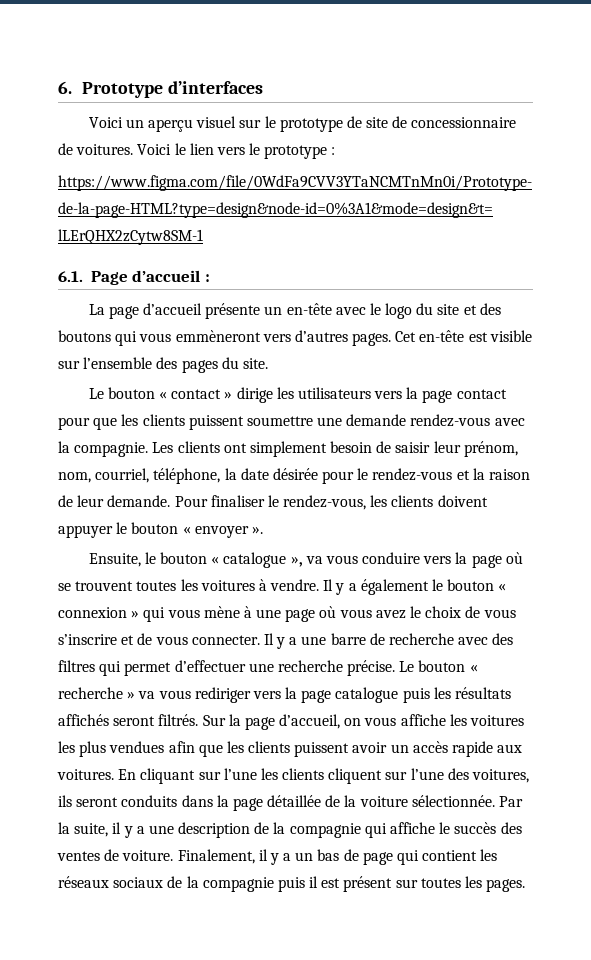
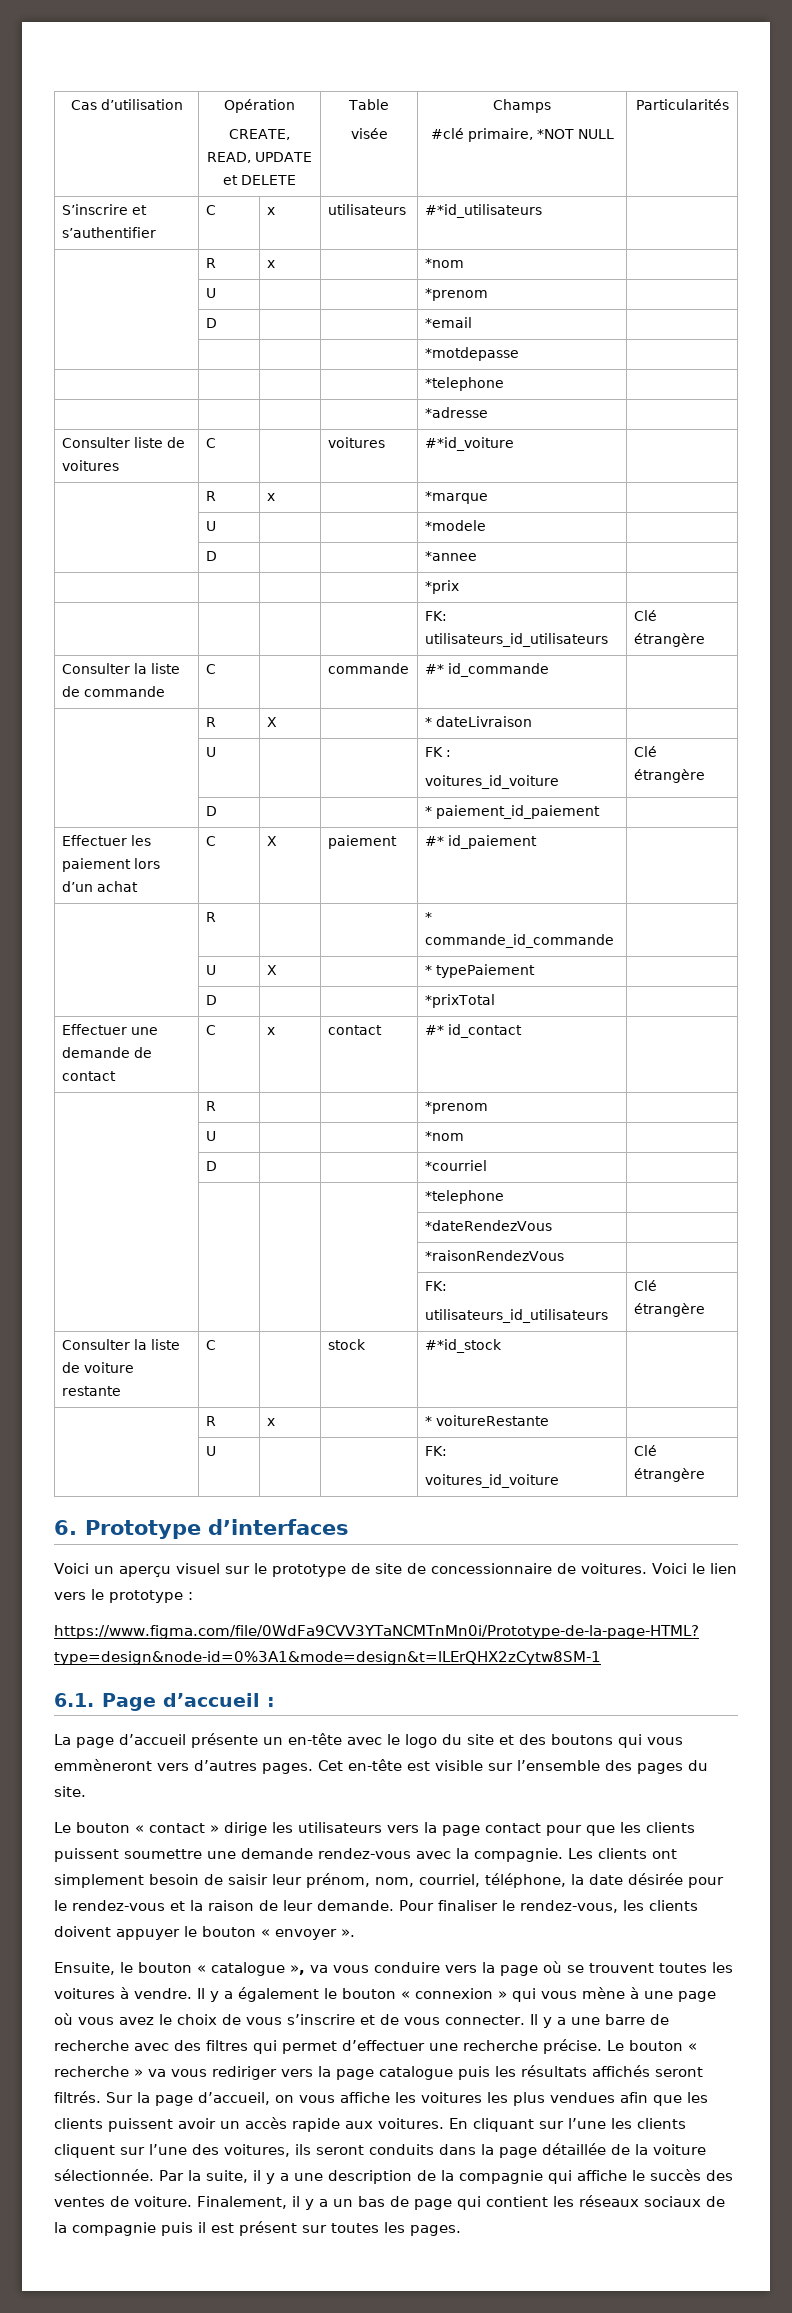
+ Cas d’utilisation | Opération
+ CREATE, READ, UPDATE et DELETE | Table
+ visée | Champs
+ #clé primaire, *NOT NULL | Particularités
+ S’inscrire et s’authentifier | C | x | utilisateurs | #*id_utilisateurs |
+ | R | x | | *nom |
+ | U | | | *prenom |
+ | D | | | *email |
+ | | | | *motdepasse |
+ | | | | *telephone |
+ | | | | *adresse |
+ Consulter liste de voitures | C | | voitures | #*id_voiture |
+ | R | x | | *marque |
+ | U | | | *modele |
+ | D | | | *annee |
+ | | | | *prix |
+ | | | | FK: utilisateurs_id_utilisateurs | Clé étrangère
+ Consulter la liste de commande | C | | commande | #* id_commande |
+ | R | X | | * dateLivraison |
+ | U | | | FK :
+ voitures_id_voiture | Clé étrangère
+ | D | | | * paiement_id_paiement |
+ Effectuer les paiement lors d’un achat | C | X | paiement | #* id_paiement |
+ | R | | | * commande_id_commande |
+ | U | X | | * typePaiement |
+ | D | | | *prixTotal |
+ Effectuer une demande de contact | C | x | contact | #* id_contact |
+ | R | | | *prenom |
+ | U | | | *nom |
+ | D | | | *courriel |
+ | | | | *telephone |
+ | | | | *dateRendezVous |
+ | | | | *raisonRendezVous |
+ | | | | FK:
+ utilisateurs_id_utilisateurs | Clé étrangère
+ Consulter la liste de voiture restante | C | | stock | #*id_stock |
+ | R | x | | * voitureRestante |
+ | U | | | FK:
+ voitures_id_voiture | Clé étrangère

